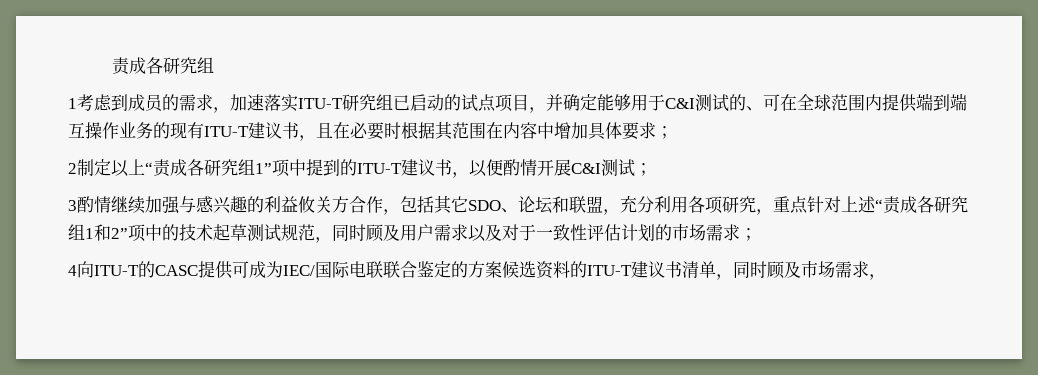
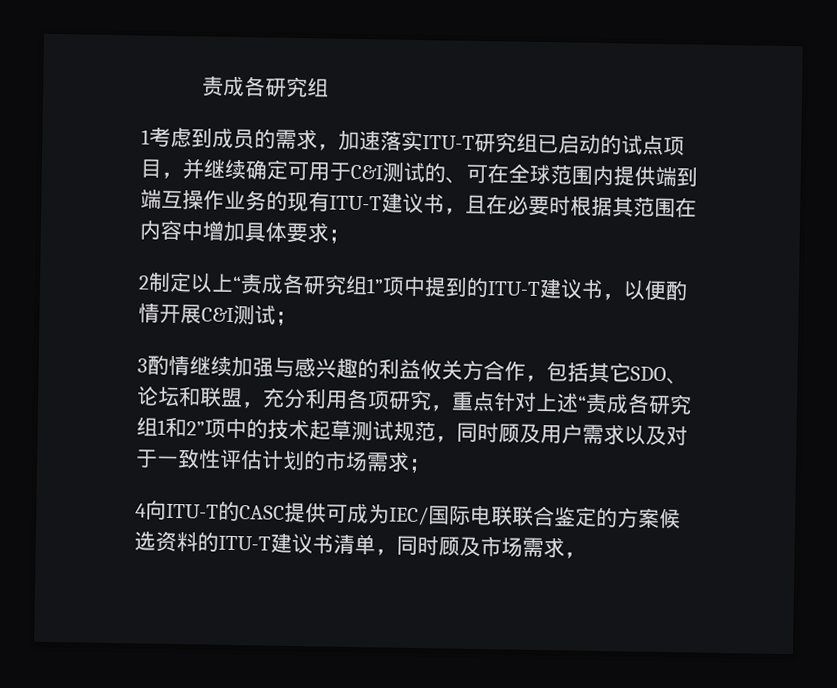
- 1考虑到成员的需求，加速落实ITU-T研究组已启动的试点项目，并确定能够用于C&I测试的、可在全球范围内提供端到端互操作业务的现有ITU-T建议书，且在必要时根据其范围在内容中增加具体要求；
+ 1考虑到成员的需求，加速落实ITU-T研究组已启动的试点项目，并继续确定可用于C&I测试的、可在全球范围内提供端到端互操作业务的现有ITU-T建议书，且在必要时根据其范围在内容中增加具体要求；

